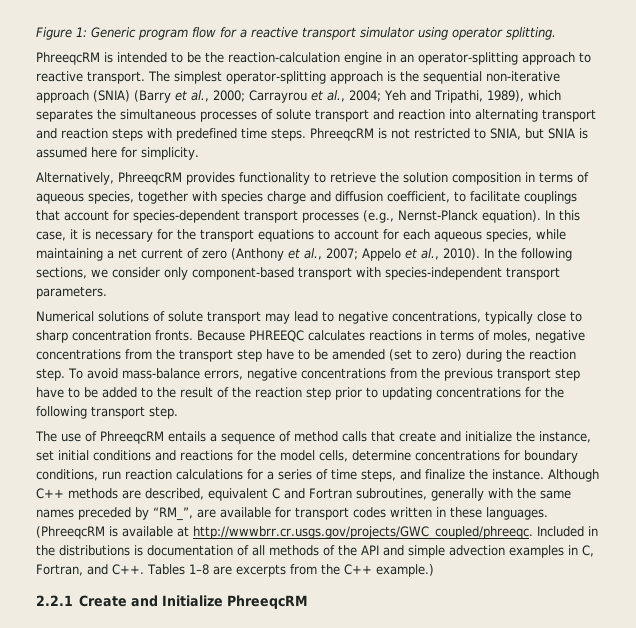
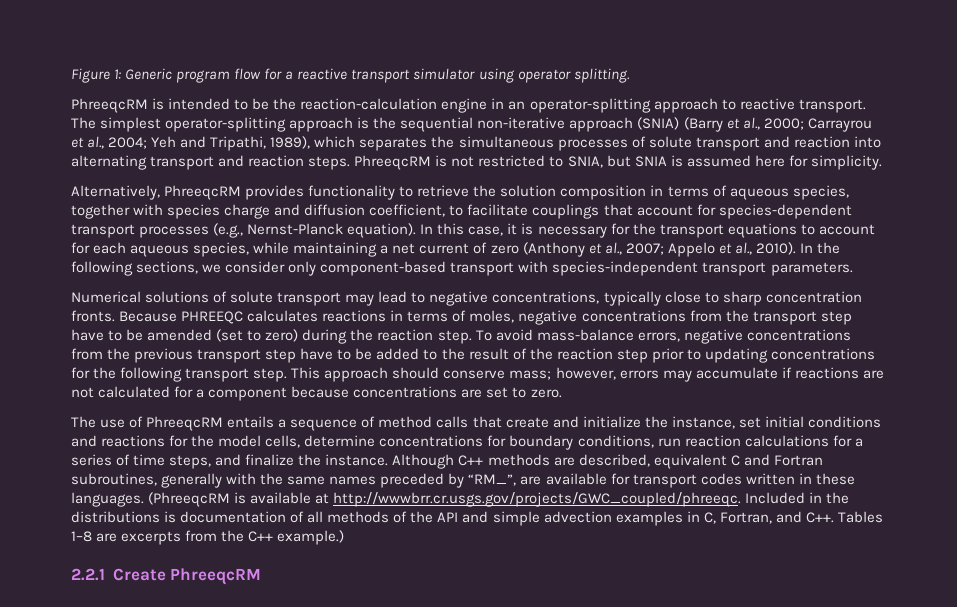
- The simplest operator-splitting approach is the sequential non-iterative approach (SNIA) (Barry et al., 2000; Carrayrou et al., 2004; Yeh and Tripathi, 1989), which separates the simultaneous processes of solute transport and reaction into alternating transport and reaction steps with predefined time steps.
+ The simplest operator-splitting approach is the sequential non-iterative approach (SNIA) (Barry et al., 2000; Carrayrou et al., 2004; Yeh and Tripathi, 1989), which separates the simultaneous processes of solute transport and reaction into alternating transport and reaction steps.
+ This approach should conserve mass; however, errors may accumulate if reactions are not calculated for a component because concentrations are set to zero.
- 2.2.1 Create and Initialize PhreeqcRM
+ 2.2.1 Create PhreeqcRM

